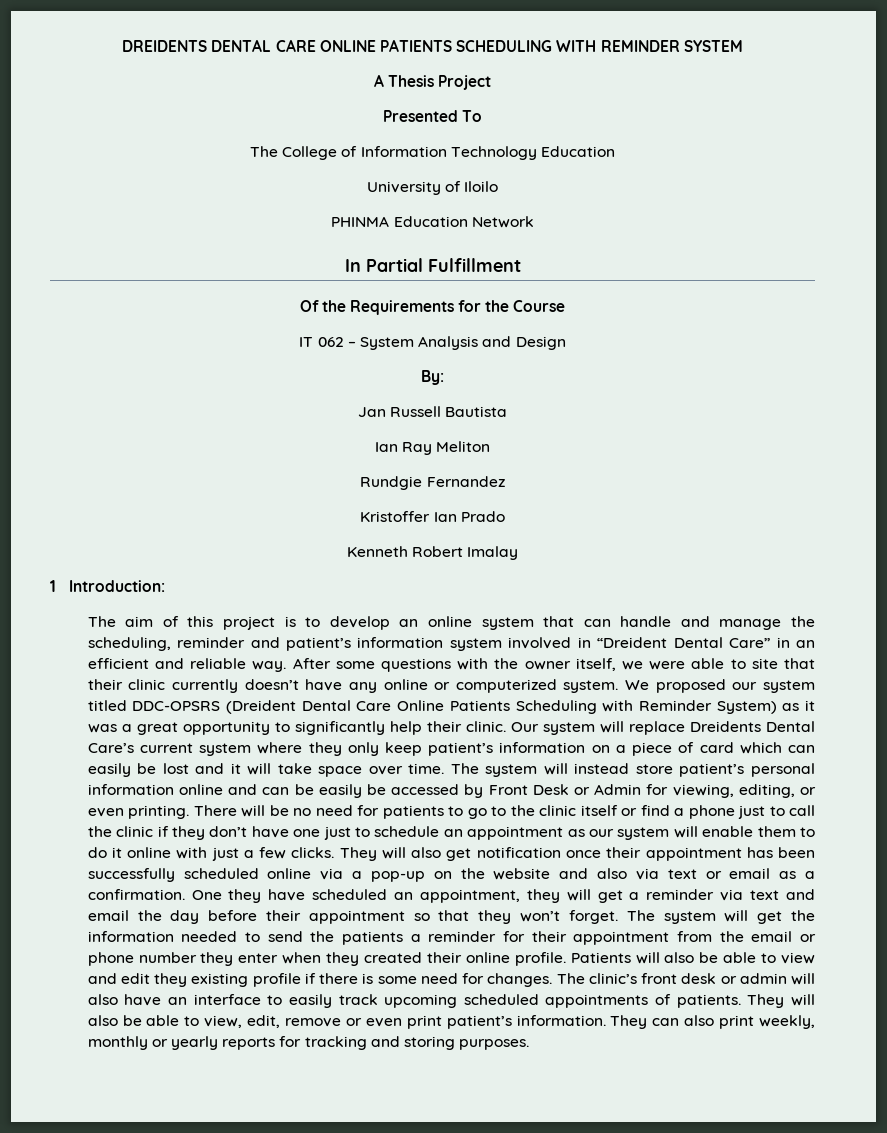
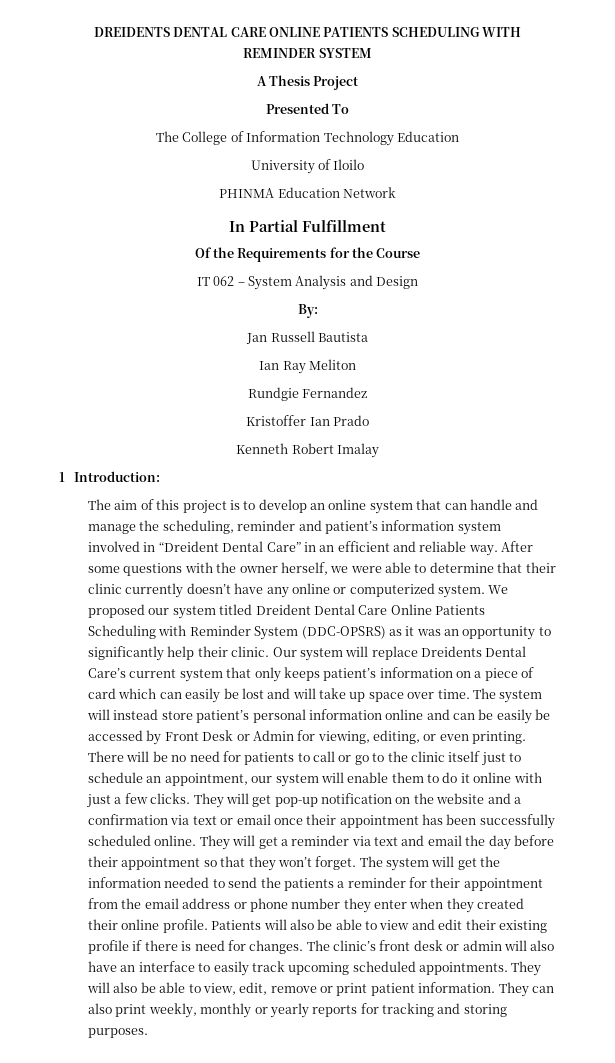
- After some questions with the owner itself, we were able to site that their clinic currently doesn’t have any online or computerized system.
+ After some questions with the owner herself, we were able to determine that their clinic currently doesn’t have any online or computerized system.
- We proposed our system titled DDC-OPSRS (Dreident Dental Care Online Patients Scheduling with Reminder System) as it was a great opportunity to significantly help their clinic.
+ We proposed our system titled Dreident Dental Care Online Patients Scheduling with Reminder System (DDC-OPSRS) as it was an opportunity to significantly help their clinic.
- Our system will replace Dreidents Dental Care’s current system where they only keep patient’s information on a piece of card which can easily be lost and it will take space over time.
+ Our system will replace Dreidents Dental Care’s current system that only keeps patient’s information on a piece of card which can easily be lost and will take up space over time.
- There will be no need for patients to go to the clinic itself or find a phone just to call the clinic if they don’t have one just to schedule an appointment as our system will enable them to do it online with just a few clicks.
+ There will be no need for patients to call or go to the clinic itself just to schedule an appointment, our system will enable them to do it online with just a few clicks.
- They will also get notification once their appointment has been successfully scheduled online via a pop-up on the website and also via text or email as a confirmation. One they have scheduled an appointment, they will get a reminder via text and email the day before their appointment so that they won’t forget.
+ They will get pop-up notification on the website and a confirmation via text or email once their appointment has been successfully scheduled online. They will get a reminder via text and email the day before their appointment so that they won’t forget.
- The system will get the information needed to send the patients a reminder for their appointment from the email or phone number they enter when they created their online profile.
+ The system will get the information needed to send the patients a reminder for their appointment from the email address or phone number they enter when they created their online profile.
- Patients will also be able to view and edit they existing profile if there is some need for changes.
+ Patients will also be able to view and edit their existing profile if there is need for changes.
- The clinic’s front desk or admin will also have an interface to easily track upcoming scheduled appointments of patients.
+ The clinic’s front desk or admin will also have an interface to easily track upcoming scheduled appointments.
- They will also be able to view, edit, remove or even print patient’s information.
+ They will also be able to view, edit, remove or print patient information.

